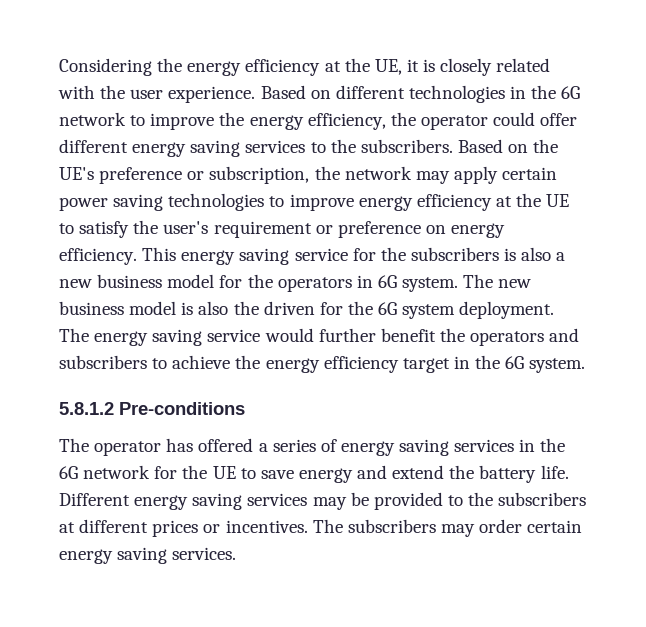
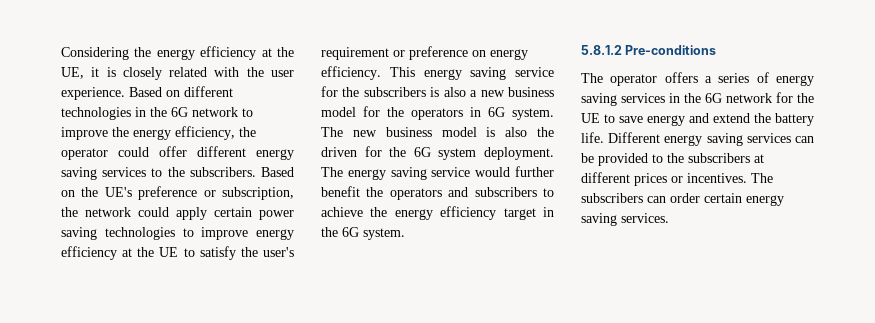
- Based on the UE's preference or subscription, the network may apply certain power saving technologies to improve energy efficiency at the UE to satisfy the user's requirement or preference on energy efficiency.
+ Based on the UE's preference or subscription, the network could apply certain power saving technologies to improve energy efficiency at the UE to satisfy the user's requirement or preference on energy efficiency.
- The operator has offered a series of energy saving services in the 6G network for the UE to save energy and extend the battery life.
+ The operator offers a series of energy saving services in the 6G network for the UE to save energy and extend the battery life.
- Different energy saving services may be provided to the subscribers at different prices or incentives.
+ Different energy saving services can be provided to the subscribers at different prices or incentives.
- The subscribers may order certain energy saving services.
+ The subscribers can order certain energy saving services.

